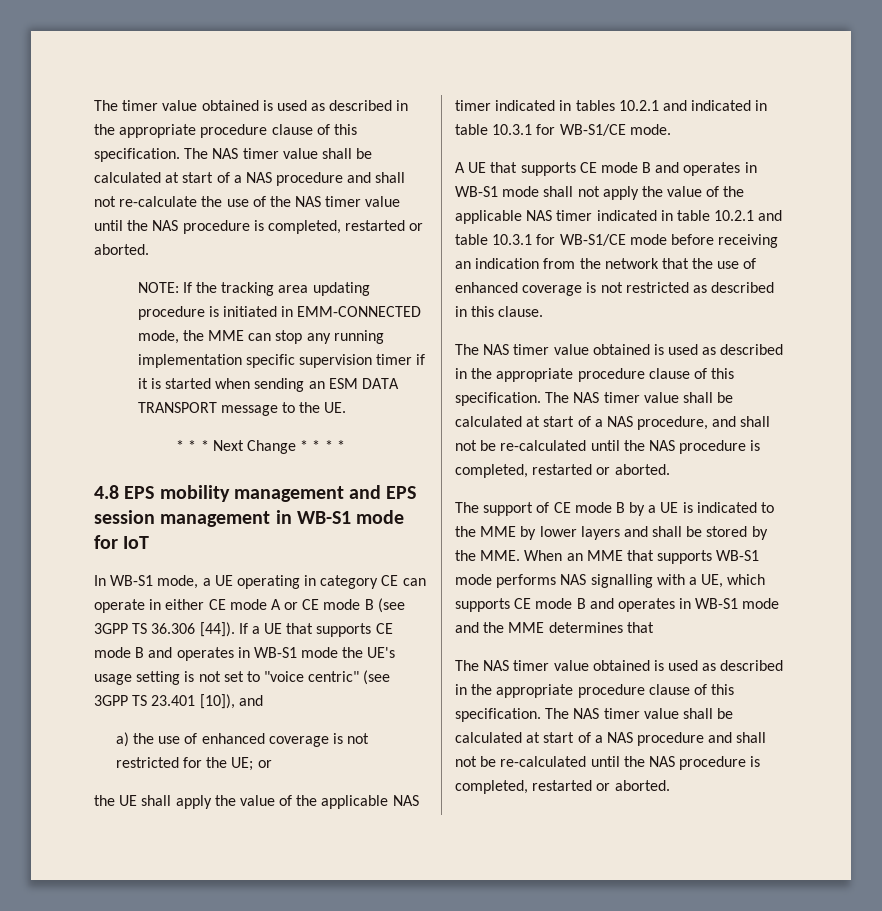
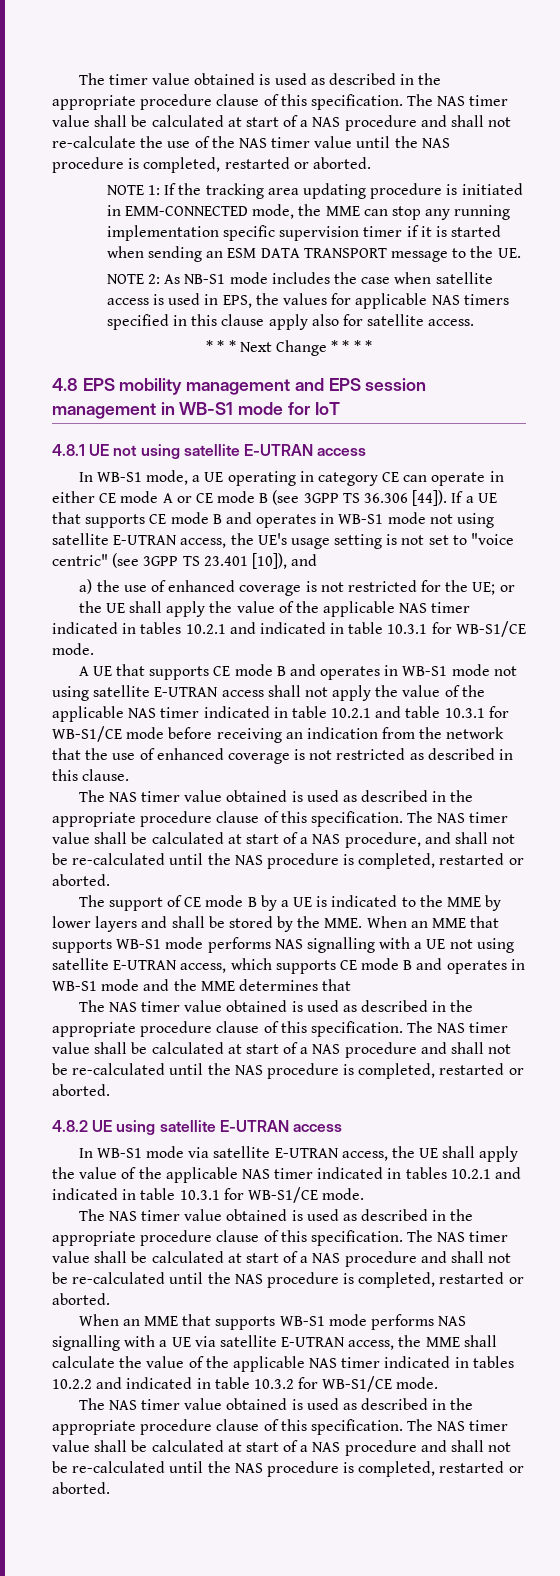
- NOTE: If the tracking area updating procedure is initiated in EMM-CONNECTED mode, the MME can stop any running implementation specific supervision timer if it is started when sending an ESM DATA TRANSPORT message to the UE.
+ NOTE 1: If the tracking area updating procedure is initiated in EMM-CONNECTED mode, the MME can stop any running implementation specific supervision timer if it is started when sending an ESM DATA TRANSPORT message to the UE.
+ NOTE 2: As NB-S1 mode includes the case when satellite access is used in EPS, the values for applicable NAS timers specified in this clause apply also for satellite access.
+ 4.8.1 UE not using satellite E-UTRAN access
- If a UE that supports CE mode B and operates in WB-S1 mode the UE's usage setting is not set to "voice centric" (see 3GPP TS 23.401 [10]), and
+ If a UE that supports CE mode B and operates in WB-S1 mode not using satellite E-UTRAN access, the UE's usage setting is not set to "voice centric" (see 3GPP TS 23.401 [10]), and
- A UE that supports CE mode B and operates in WB-S1 mode shall not apply the value of the applicable NAS timer indicated in table 10.2.1 and table 10.3.1 for WB-S1/CE mode before receiving an indication from the network that the use of enhanced coverage is not restricted as described in this clause.
+ A UE that supports CE mode B and operates in WB-S1 mode not using satellite E-UTRAN access shall not apply the value of the applicable NAS timer indicated in table 10.2.1 and table 10.3.1 for WB-S1/CE mode before receiving an indication from the network that the use of enhanced coverage is not restricted as described in this clause.
- The support of CE mode B by a UE is indicated to the MME by lower layers and shall be stored by the MME. When an MME that supports WB-S1 mode performs NAS signalling with a UE, which supports CE mode B and operates in WB-S1 mode and the MME determines that
+ The support of CE mode B by a UE is indicated to the MME by lower layers and shall be stored by the MME. When an MME that supports WB-S1 mode performs NAS signalling with a UE not using satellite E-UTRAN access, which supports CE mode B and operates in WB-S1 mode and the MME determines that
+ 4.8.2 UE using satellite E-UTRAN access
+ In WB-S1 mode via satellite E-UTRAN access, the UE shall apply the value of the applicable NAS timer indicated in tables 10.2.1 and indicated in table 10.3.1 for WB-S1/CE mode.
+ The NAS timer value obtained is used as described in the appropriate procedure clause of this specification. The NAS timer value shall be calculated at start of a NAS procedure and shall not be re-calculated until the NAS procedure is completed, restarted or aborted.
+ When an MME that supports WB-S1 mode performs NAS signalling with a UE via satellite E-UTRAN access, the MME shall calculate the value of the applicable NAS timer indicated in tables 10.2.2 and indicated in table 10.3.2 for WB-S1/CE mode.
+ The NAS timer value obtained is used as described in the appropriate procedure clause of this specification. The NAS timer value shall be calculated at start of a NAS procedure and shall not be re-calculated until the NAS procedure is completed, restarted or aborted.

